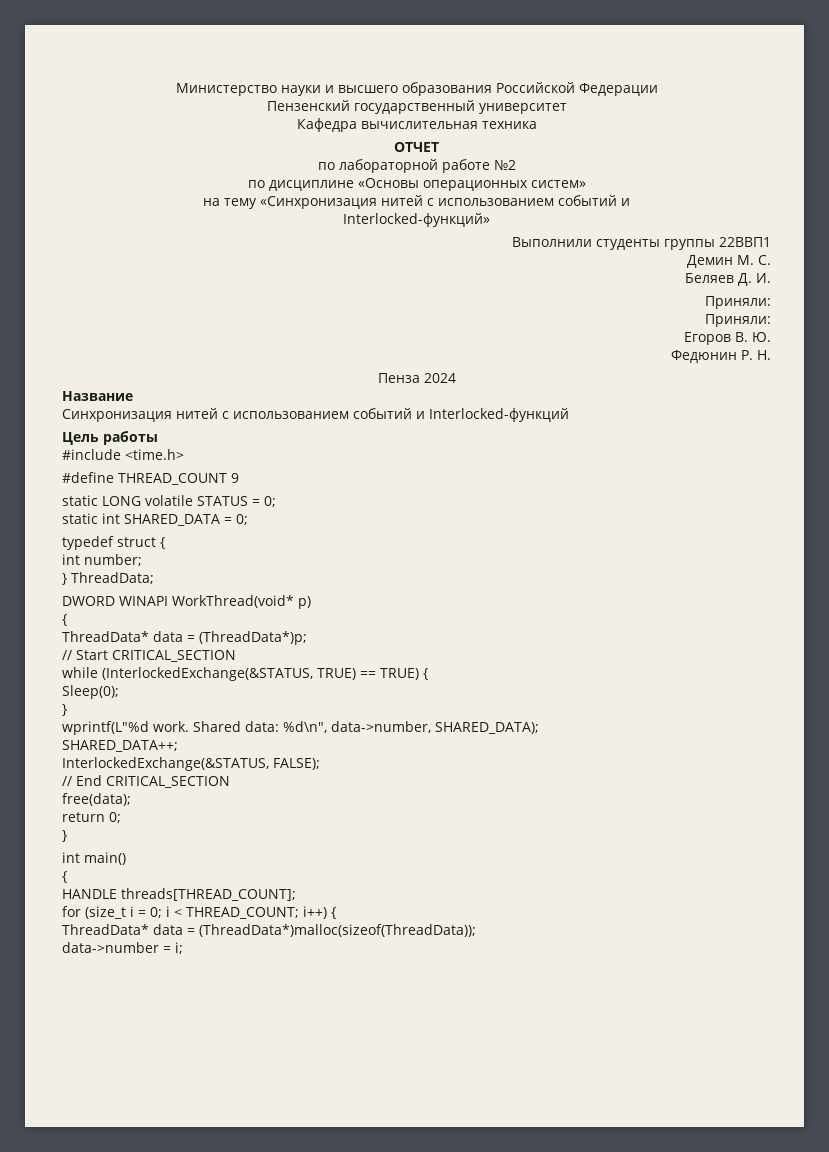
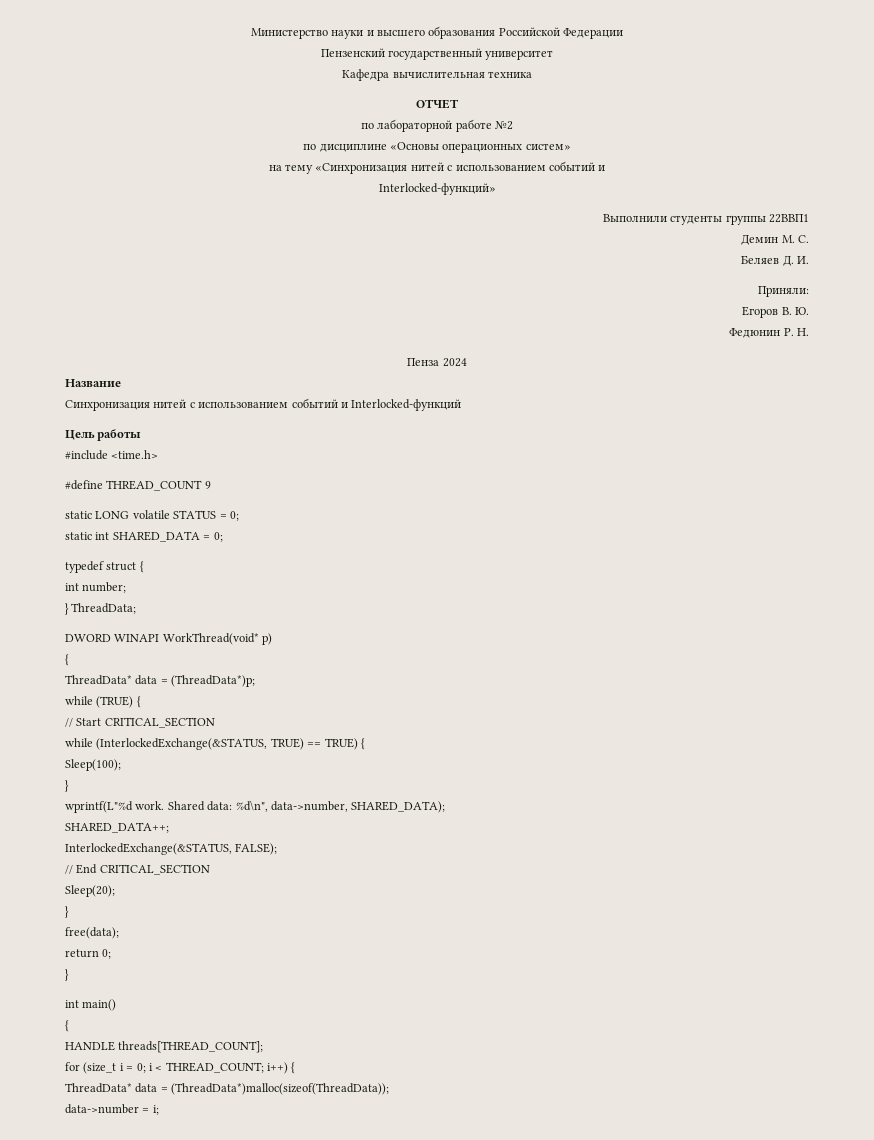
  Беляев Д. И.
- Приняли:
+ while (TRUE) {
- Sleep(0);
+ Sleep(100);
+ Sleep(20);
+ }

